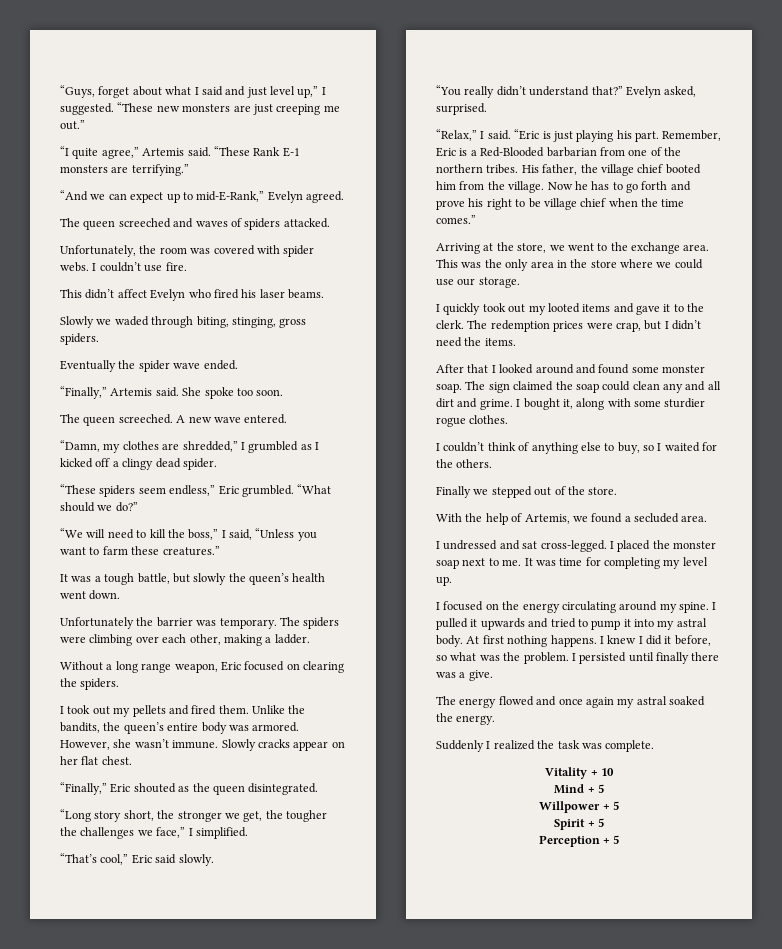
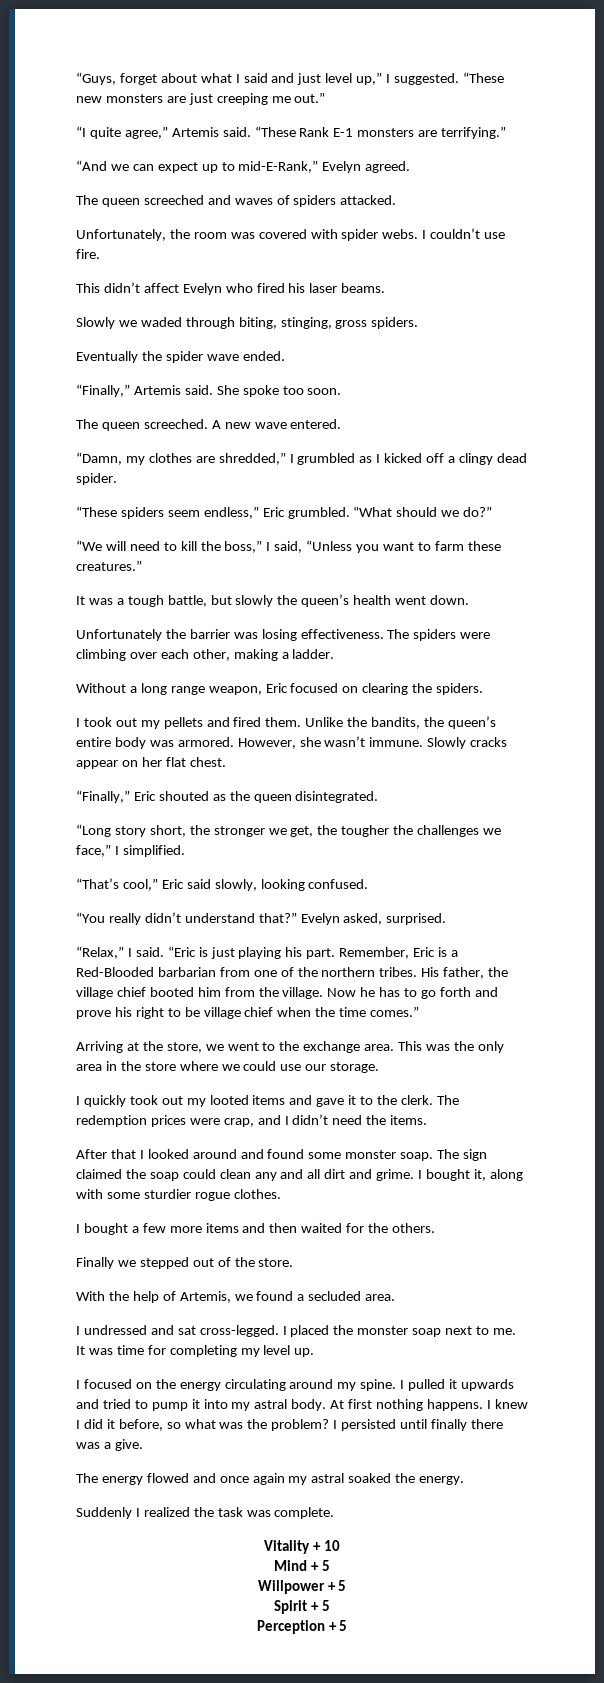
- Unfortunately the barrier was temporary.
+ Unfortunately the barrier was losing effectiveness.
- “That’s cool,” Eric said slowly.
+ “That’s cool,” Eric said slowly, looking confused.
- The redemption prices were crap, but I didn’t need the items.
+ The redemption prices were crap, and I didn’t need the items.
- I couldn’t think of anything else to buy, so I waited for the others.
+ I bought a few more items and then waited for the others.
- I knew I did it before, so what was the problem.
+ I knew I did it before, so what was the problem?

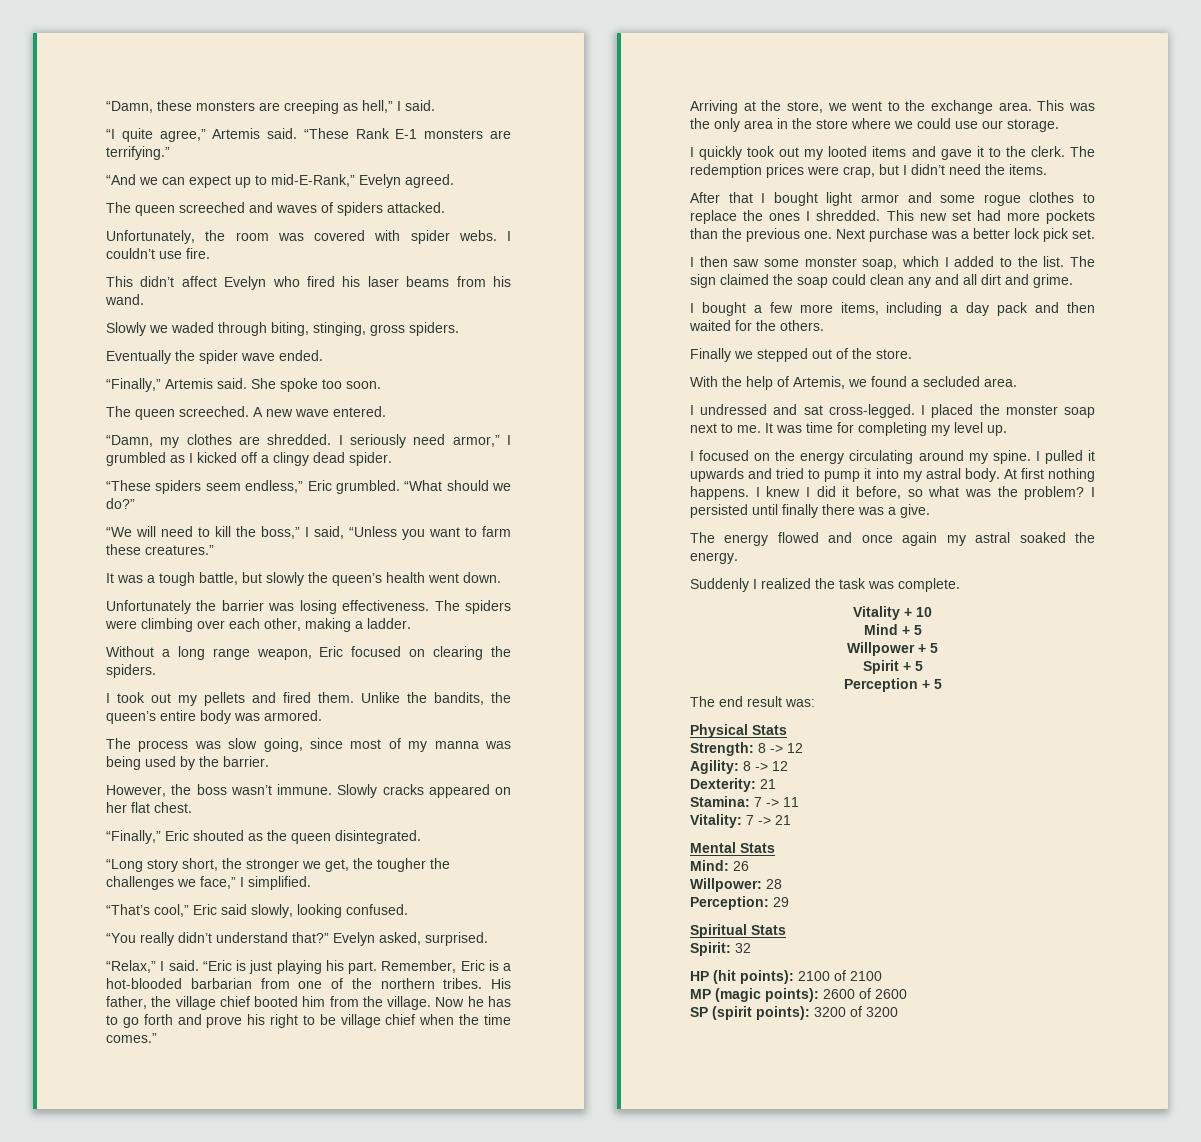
- “Guys, forget about what I said and just level up,” I suggested. “These new monsters are just creeping me out.”
+ “Damn, these monsters are creeping as hell,” I said.
- This didn’t affect Evelyn who fired his laser beams.
+ This didn’t affect Evelyn who fired his laser beams from his wand.
- “Damn, my clothes are shredded,” I grumbled as I kicked off a clingy dead spider.
+ “Damn, my clothes are shredded. I seriously need armor,” I grumbled as I kicked off a clingy dead spider.
- Unlike the bandits, the queen’s entire body was armored. However, she wasn’t immune.
+ Unlike the bandits, the queen’s entire body was armored.
+ The process was slow going, since most of my manna was being used by the barrier.
+ However, the boss wasn’t immune.
- Slowly cracks appear on her flat chest.
+ Slowly cracks appeared on her flat chest.
- Remember, Eric is a Red-Blooded barbarian from one of the northern tribes.
+ Remember, Eric is a hot-blooded barbarian from one of the northern tribes.
- The redemption prices were crap, and I didn’t need the items.
+ The redemption prices were crap, but I didn’t need the items.
- After that I looked around and found some monster soap.
+ After that I bought light armor and some rogue clothes to replace the ones I shredded. This new set had more pockets than the previous one. Next purchase was a better lock pick set.
+ I then saw some monster soap, which I added to the list.
- I bought it, along with some sturdier rogue clothes.
- I bought a few more items and then waited for the others.
+ I bought a few more items, including a day pack and then waited for the others.
+ The end result was:
+ Physical Stats
+ Strength: 8 -> 12
+ Agility: 8 -> 12
+ Dexterity: 21
+ Stamina: 7 -> 11
+ Vitality: 7 -> 21
+ Mental Stats
+ Mind: 26
+ Willpower: 28
+ Perception: 29
+ Spiritual Stats
+ Spirit: 32
+ HP (hit points): 2100 of 2100
+ MP (magic points): 2600 of 2600
+ SP (spirit points): 3200 of 3200

